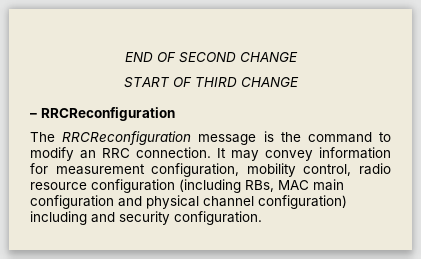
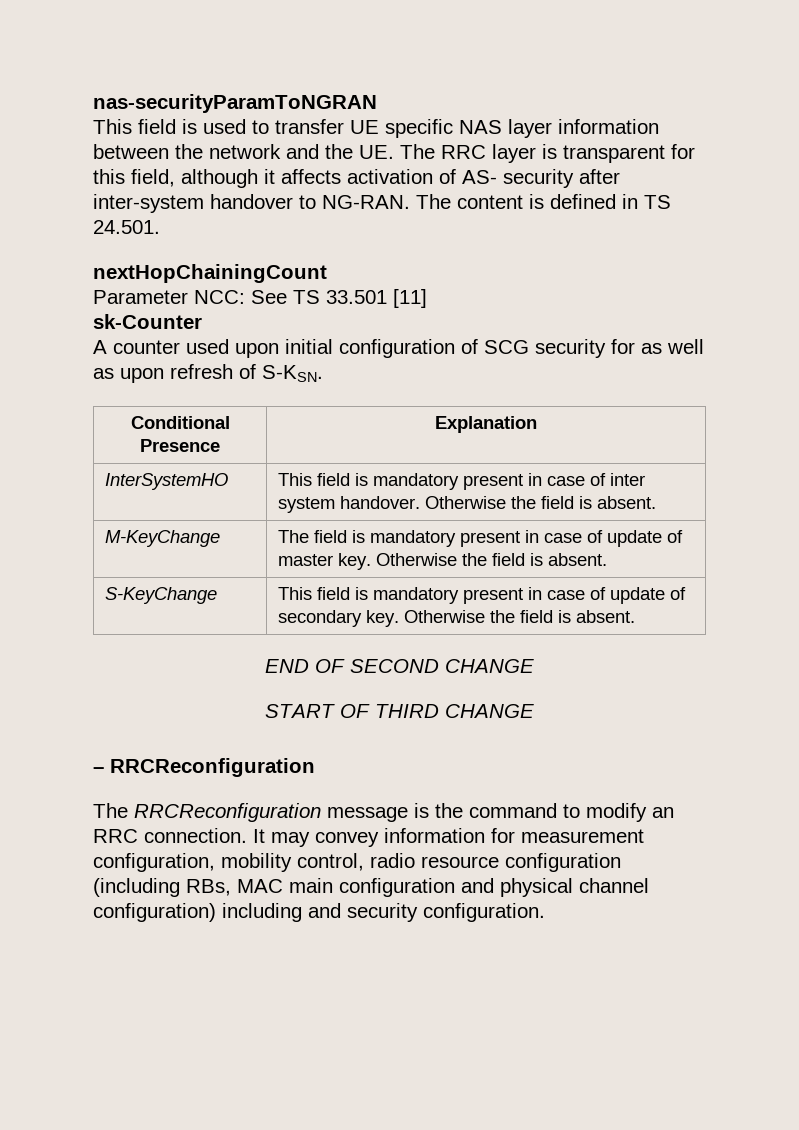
+ nas-securityParamToNGRAN
+ This field is used to transfer UE specific NAS layer information between the network and the UE. The RRC layer is transparent for this field, although it affects activation of AS- security after inter-system handover to NG-RAN. The content is defined in TS 24.501.
+ nextHopChainingCount
+ Parameter NCC: See TS 33.501 [11]
+ sk-Counter
+ A counter used upon initial configuration of SCG security for as well as upon refresh of S-KSN.
+ Conditional Presence | Explanation
+ InterSystemHO | This field is mandatory present in case of inter system handover. Otherwise the field is absent.
+ M-KeyChange | The field is mandatory present in case of update of master key. Otherwise the field is absent.
+ S-KeyChange | This field is mandatory present in case of update of secondary key. Otherwise the field is absent.

